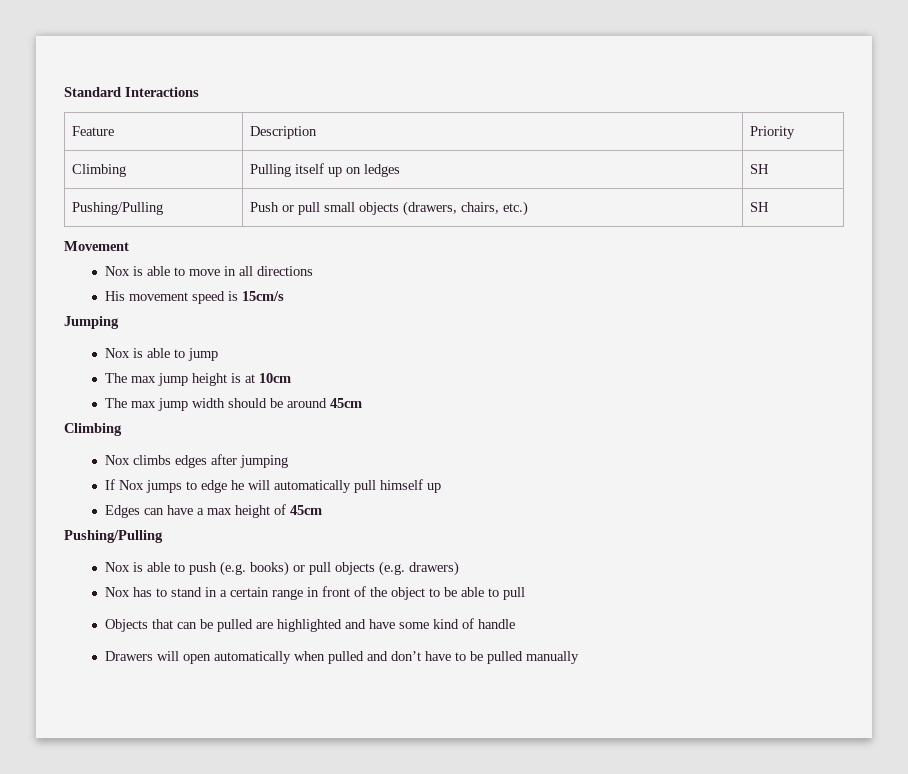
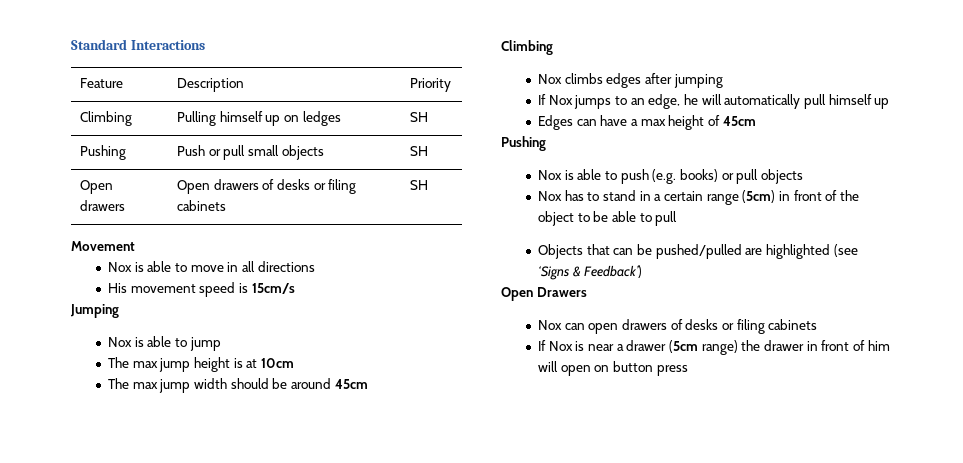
- Climbing | Pulling itself up on ledges | SH
+ Climbing | Pulling himself up on ledges | SH
- Pushing/Pulling | Push or pull small objects (drawers, chairs, etc.) | SH
+ Pushing | Push or pull small objects | SH
+ Open drawers | Open drawers of desks or filing cabinets | SH
- If Nox jumps to edge he will automatically pull himself up
+ If Nox jumps to an edge, he will automatically pull himself up
  Edges can have a max height of 45cm
- Pushing/Pulling
+ Pushing
- Nox is able to push (e.g. books) or pull objects (e.g. drawers)
+ Nox is able to push (e.g. books) or pull objects
- Nox has to stand in a certain range in front of the object to be able to pull
+ Nox has to stand in a certain range (5cm) in front of the object to be able to pull
- Objects that can be pulled are highlighted and have some kind of handle
- Drawers will open automatically when pulled and don’t have to be pulled manually
+ Objects that can be pushed/pulled are highlighted (see ‘Signs & Feedback’)
+ Open Drawers
+ Nox can open drawers of desks or filing cabinets
+ If Nox is near a drawer (5cm range) the drawer in front of him will open on button press

